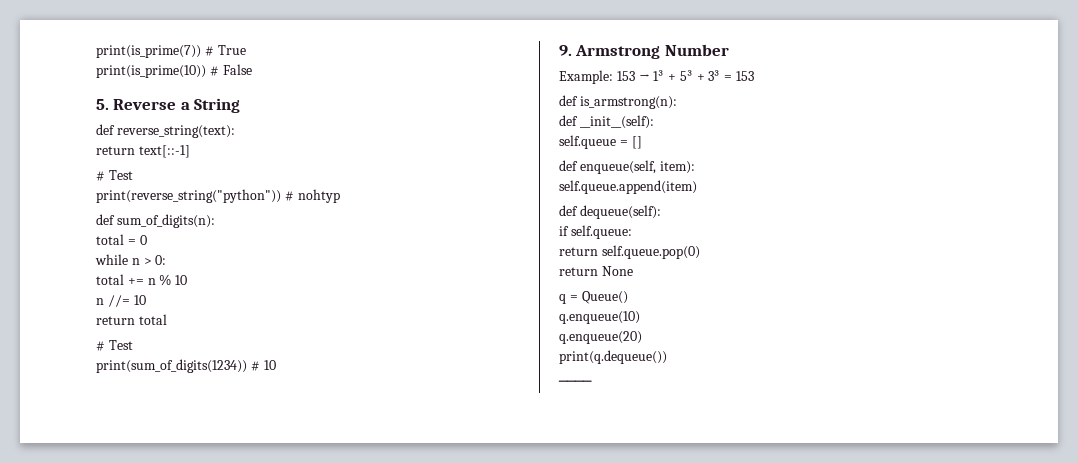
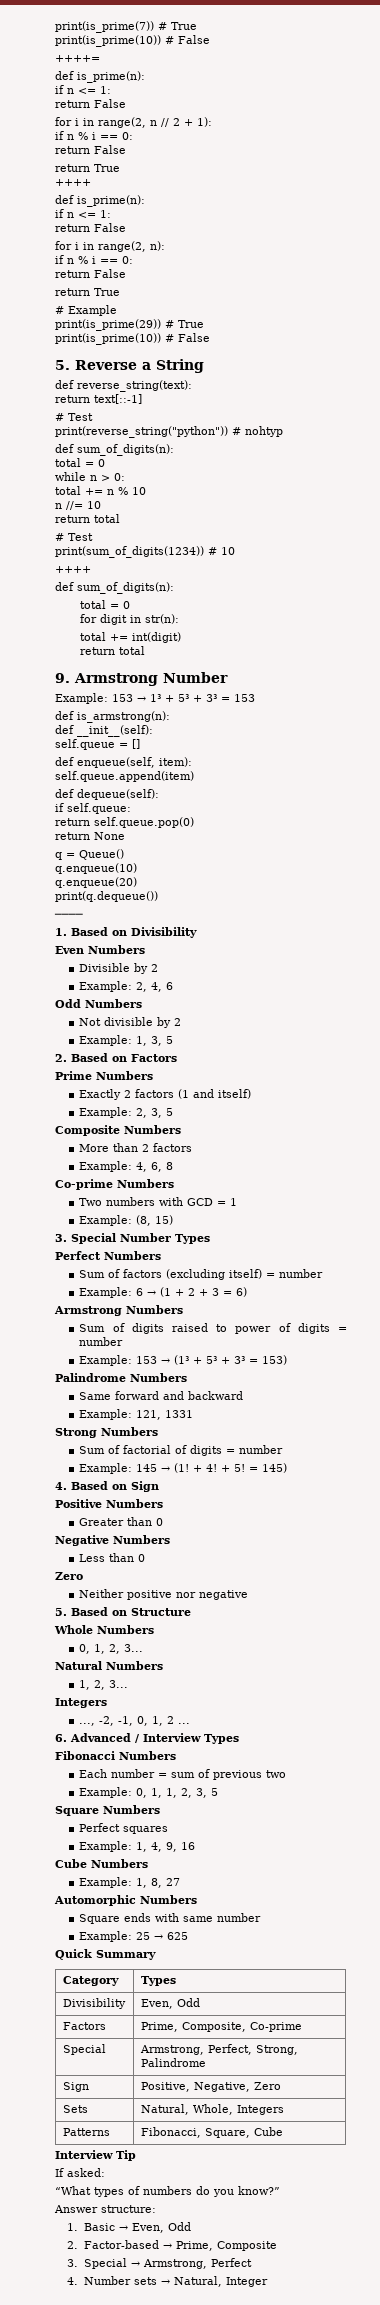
+ ++++=
+ def is_prime(n):
+ if n <= 1:
+ return False
+ for i in range(2, n // 2 + 1):
+ if n % i == 0:
+ return False
+ return True
+ ++++
+ def is_prime(n):
+ if n <= 1:
+ return False
+ for i in range(2, n):
+ if n % i == 0:
+ return False
+ return True
+ # Example
+ print(is_prime(29)) # True
+ print(is_prime(10)) # False
  print(sum_of_digits(1234)) # 10
+ ++++
+ def sum_of_digits(n):
+ total = 0
+ for digit in str(n):
+ total += int(digit)
+ return total
+ 1. Based on Divisibility
+ Even Numbers
+ Divisible by 2
+ Example: 2, 4, 6
+ Odd Numbers
+ Not divisible by 2
+ Example: 1, 3, 5
+ 2. Based on Factors
+ Prime Numbers
+ Exactly 2 factors (1 and itself)
+ Example: 2, 3, 5
+ Composite Numbers
+ More than 2 factors
+ Example: 4, 6, 8
+ Co-prime Numbers
+ Two numbers with GCD = 1
+ Example: (8, 15)
+ 3. Special Number Types
+ Perfect Numbers
+ Sum of factors (excluding itself) = number
+ Example: 6 → (1 + 2 + 3 = 6)
+ Armstrong Numbers
+ Sum of digits raised to power of digits = number
+ Example: 153 → (1³ + 5³ + 3³ = 153)
+ Palindrome Numbers
+ Same forward and backward
+ Example: 121, 1331
+ Strong Numbers
+ Sum of factorial of digits = number
+ Example: 145 → (1! + 4! + 5! = 145)
+ 4. Based on Sign
+ Positive Numbers
+ Greater than 0
+ Negative Numbers
+ Less than 0
+ Zero
+ Neither positive nor negative
+ 5. Based on Structure
+ Whole Numbers
+ 0, 1, 2, 3...
+ Natural Numbers
+ 1, 2, 3...
+ Integers
+ ..., -2, -1, 0, 1, 2 ...
+ 6. Advanced / Interview Types
+ Fibonacci Numbers
+ Each number = sum of previous two
+ Example: 0, 1, 1, 2, 3, 5
+ Square Numbers
+ Perfect squares
+ Example: 1, 4, 9, 16
+ Cube Numbers
+ Example: 1, 8, 27
+ Automorphic Numbers
+ Square ends with same number
+ Example: 25 → 625
+ Quick Summary
+ Category | Types
+ Divisibility | Even, Odd
+ Factors | Prime, Composite, Co-prime
+ Special | Armstrong, Perfect, Strong, Palindrome
+ Sign | Positive, Negative, Zero
+ Sets | Natural, Whole, Integers
+ Patterns | Fibonacci, Square, Cube
+ Interview Tip
+ If asked:
+ “What types of numbers do you know?”
+ Answer structure:
+ 1. Basic → Even, Odd
+ 2. Factor-based → Prime, Composite
+ 3. Special → Armstrong, Perfect
+ 4. Number sets → Natural, Integer

